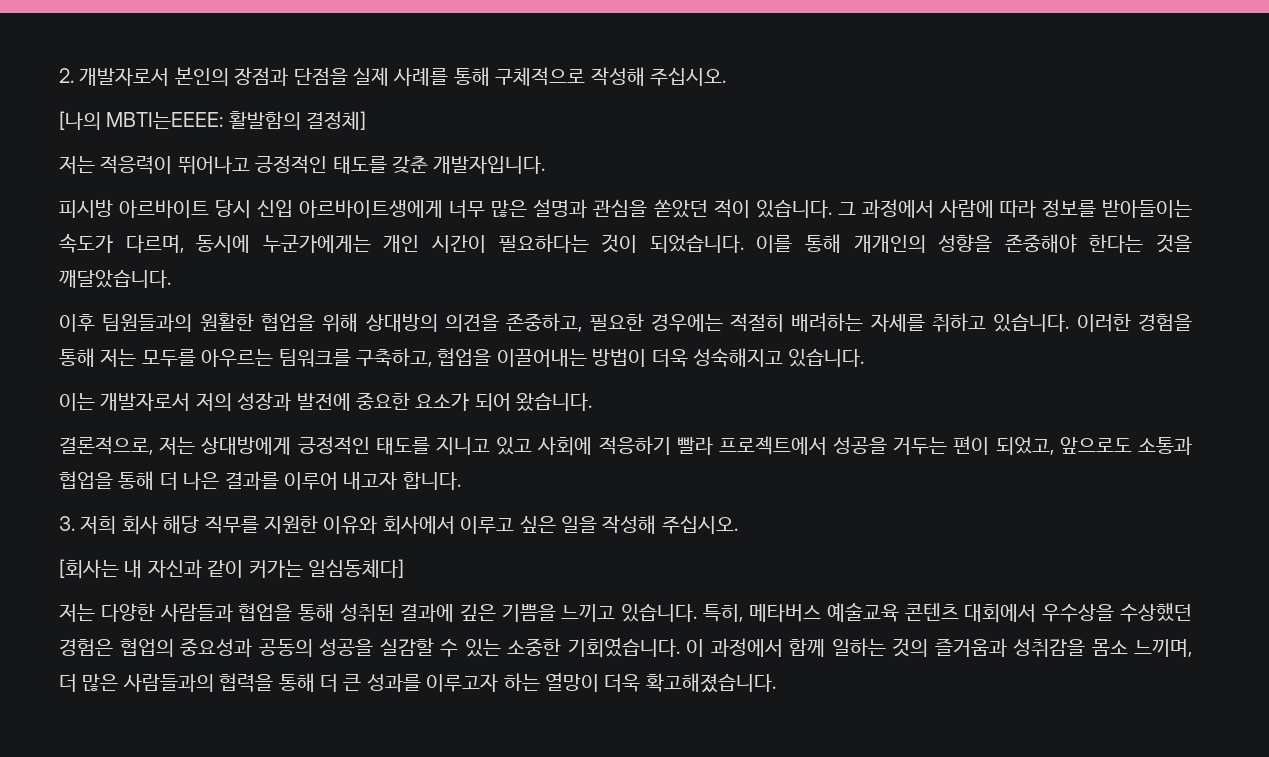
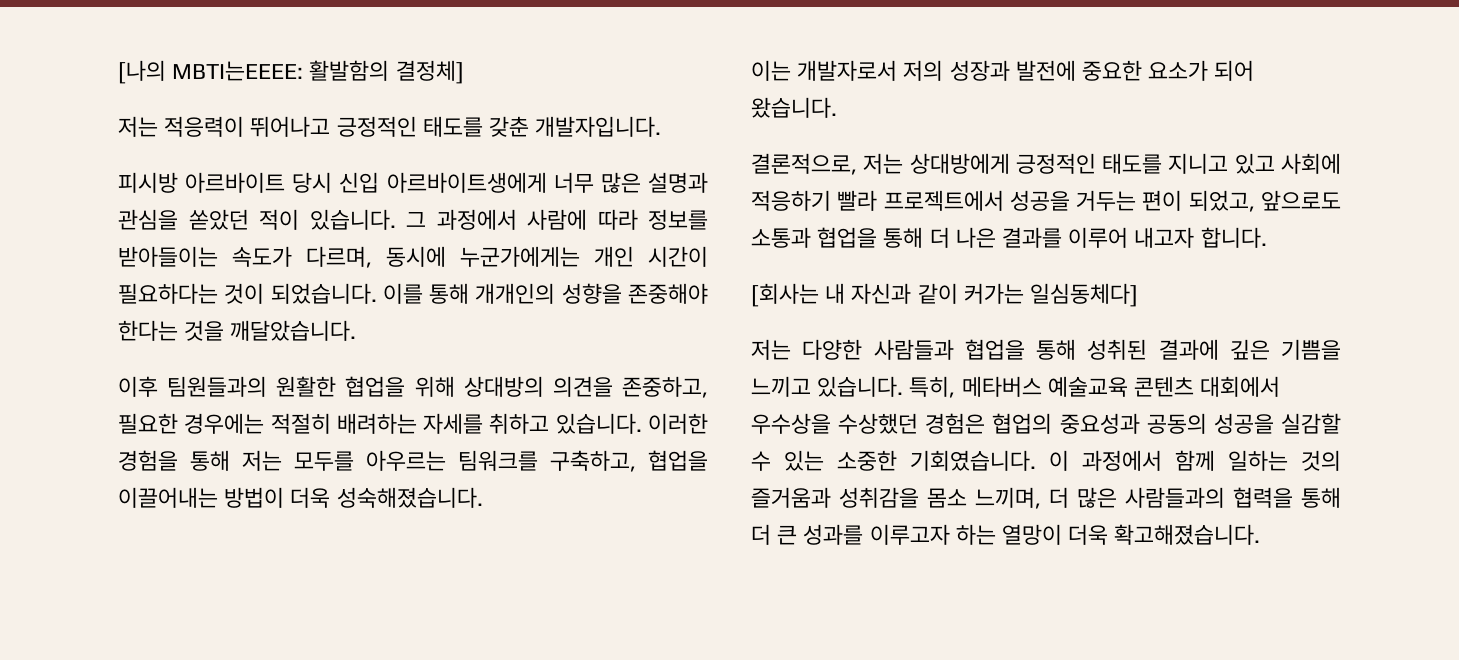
- 2. 개발자로서 본인의 장점과 단점을 실제 사례를 통해 구체적으로 작성해 주십시오.
- 이러한 경험을 통해 저는 모두를 아우르는 팀워크를 구축하고, 협업을 이끌어내는 방법이 더욱 성숙해지고 있습니다.
+ 이러한 경험을 통해 저는 모두를 아우르는 팀워크를 구축하고, 협업을 이끌어내는 방법이 더욱 성숙해졌습니다.
- 3. 저희 회사 해당 직무를 지원한 이유와 회사에서 이루고 싶은 일을 작성해 주십시오.

